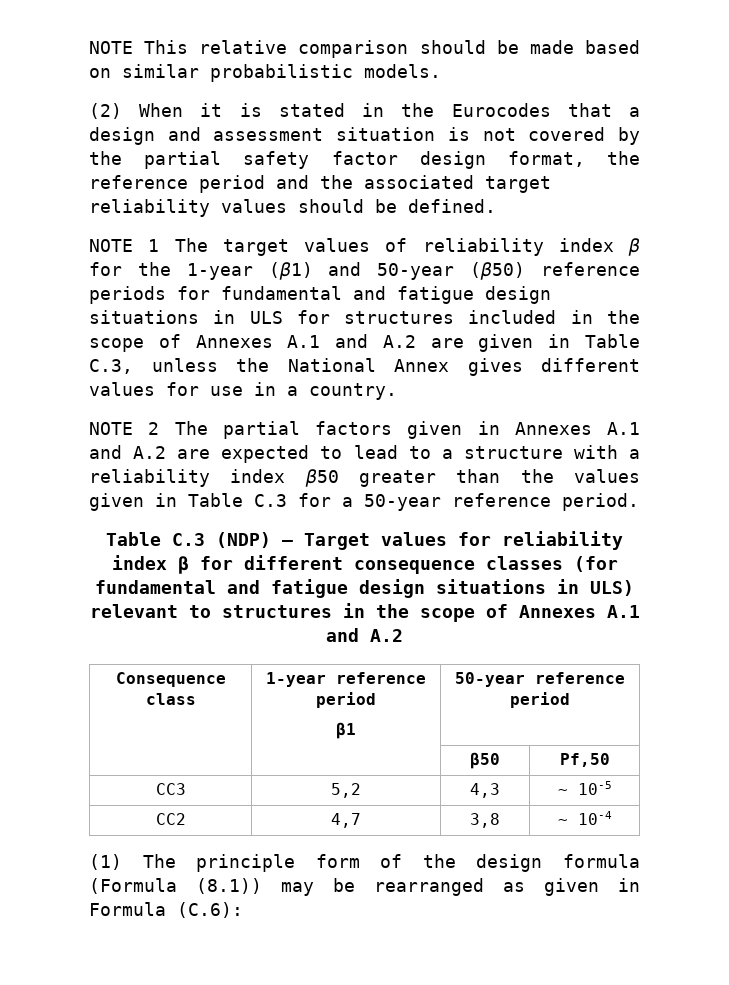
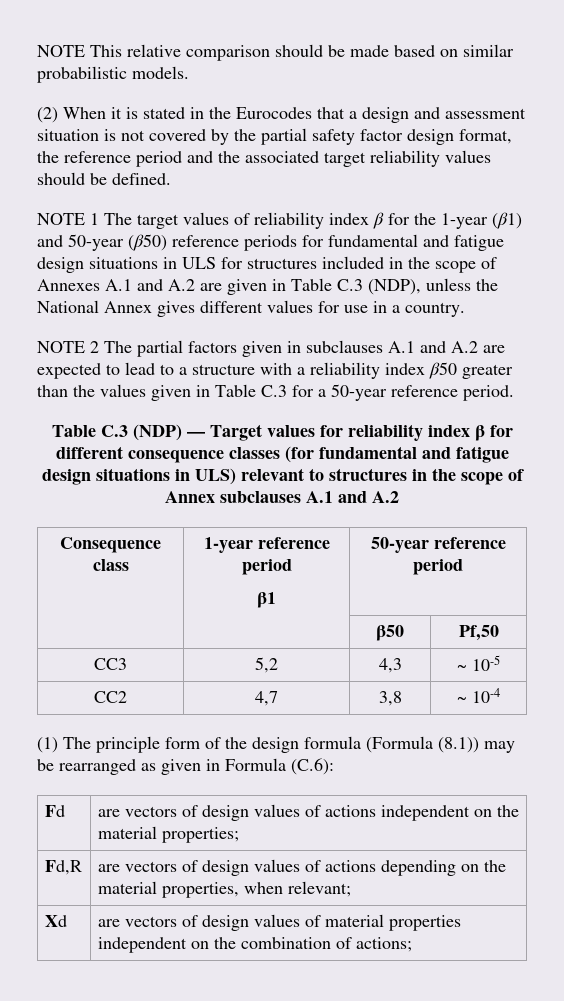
- NOTE 1 The target values of reliability index β for the 1-year (β1) and 50-year (β50) reference periods for fundamental and fatigue design situations in ULS for structures included in the scope of Annexes A.1 and A.2 are given in Table C.3, unless the National Annex gives different values for use in a country.
+ NOTE 1 The target values of reliability index β for the 1-year (β1) and 50-year (β50) reference periods for fundamental and fatigue design situations in ULS for structures included in the scope of Annexes A.1 and A.2 are given in Table C.3 (NDP), unless the National Annex gives different values for use in a country.
- NOTE 2 The partial factors given in Annexes A.1 and A.2 are expected to lead to a structure with a reliability index β50 greater than the values given in Table C.3 for a 50-year reference period.
+ NOTE 2 The partial factors given in subclauses A.1 and A.2 are expected to lead to a structure with a reliability index β50 greater than the values given in Table C.3 for a 50-year reference period.
- Table C.3 (NDP) — Target values for reliability index β for different consequence classes (for fundamental and fatigue design situations in ULS) relevant to structures in the scope of Annexes A.1 and A.2
+ Table C.3 (NDP) — Target values for reliability index β for different consequence classes (for fundamental and fatigue design situations in ULS) relevant to structures in the scope of Annex subclauses A.1 and A.2
+ Fd | are vectors of design values of actions independent on the material properties;
+ Fd,R | are vectors of design values of actions depending on the material properties, when relevant;
+ Xd | are vectors of design values of material properties independent on the combination of actions;

